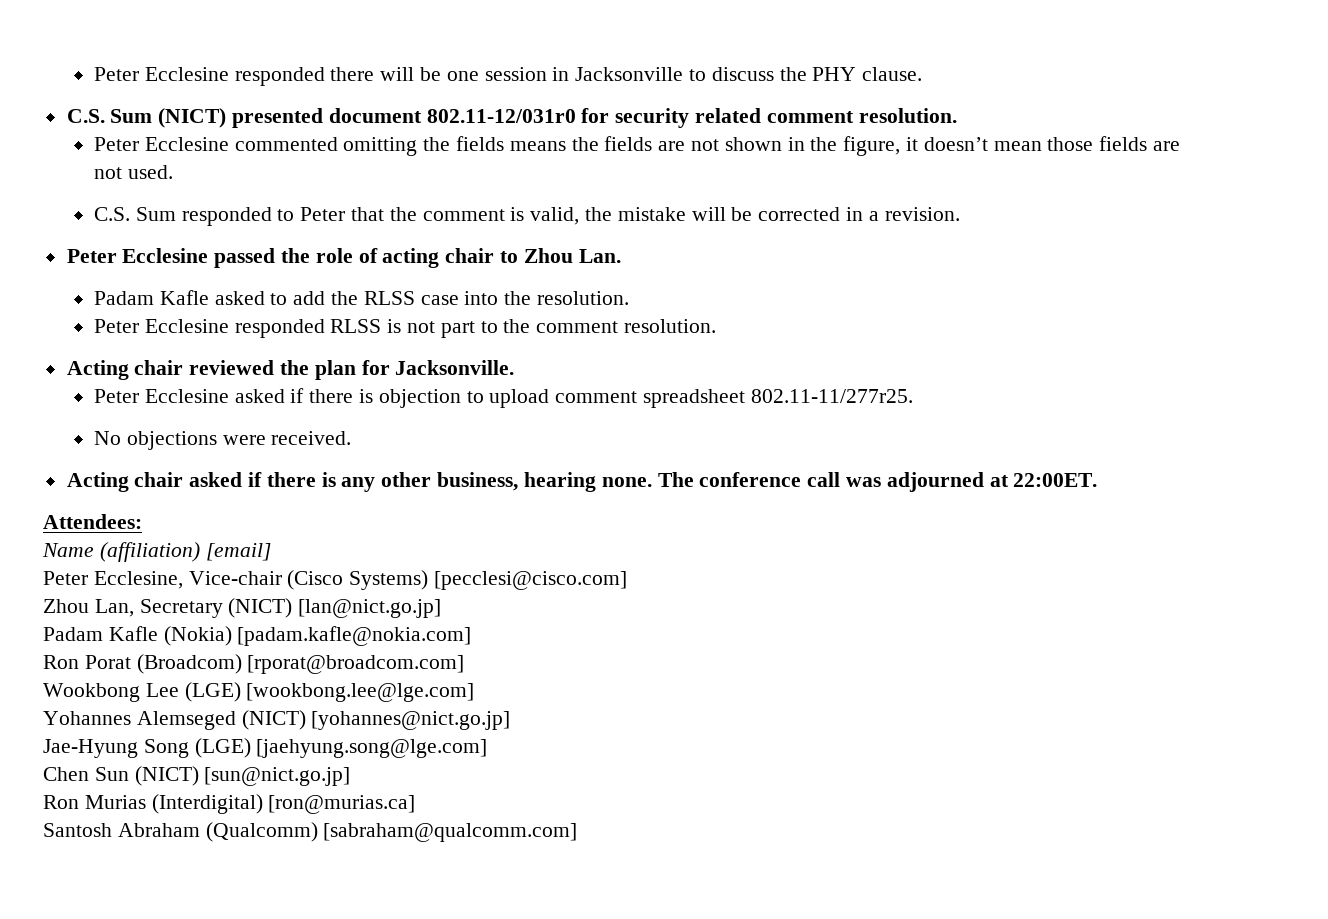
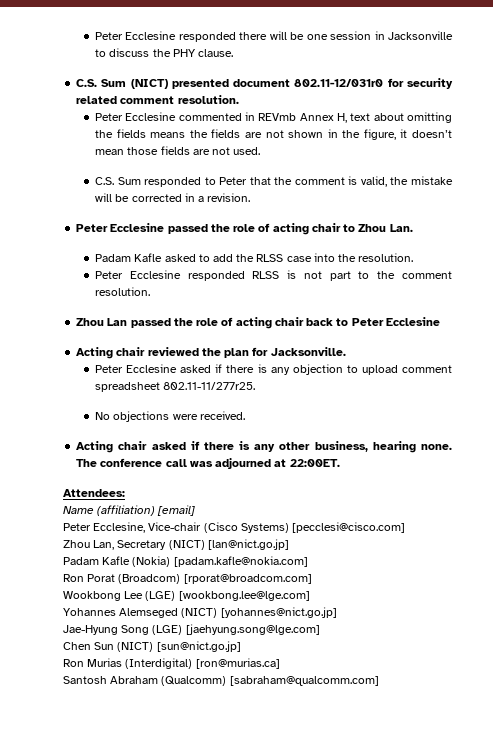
- Peter Ecclesine commented omitting the fields means the fields are not shown in the figure, it doesn’t mean those fields are not used.
+ Peter Ecclesine commented in REVmb Annex H, text about omitting the fields means the fields are not shown in the figure, it doesn’t mean those fields are not used.
+ Zhou Lan passed the role of acting chair back to Peter Ecclesine
- Peter Ecclesine asked if there is objection to upload comment spreadsheet 802.11-11/277r25.
+ Peter Ecclesine asked if there is any objection to upload comment spreadsheet 802.11-11/277r25.

